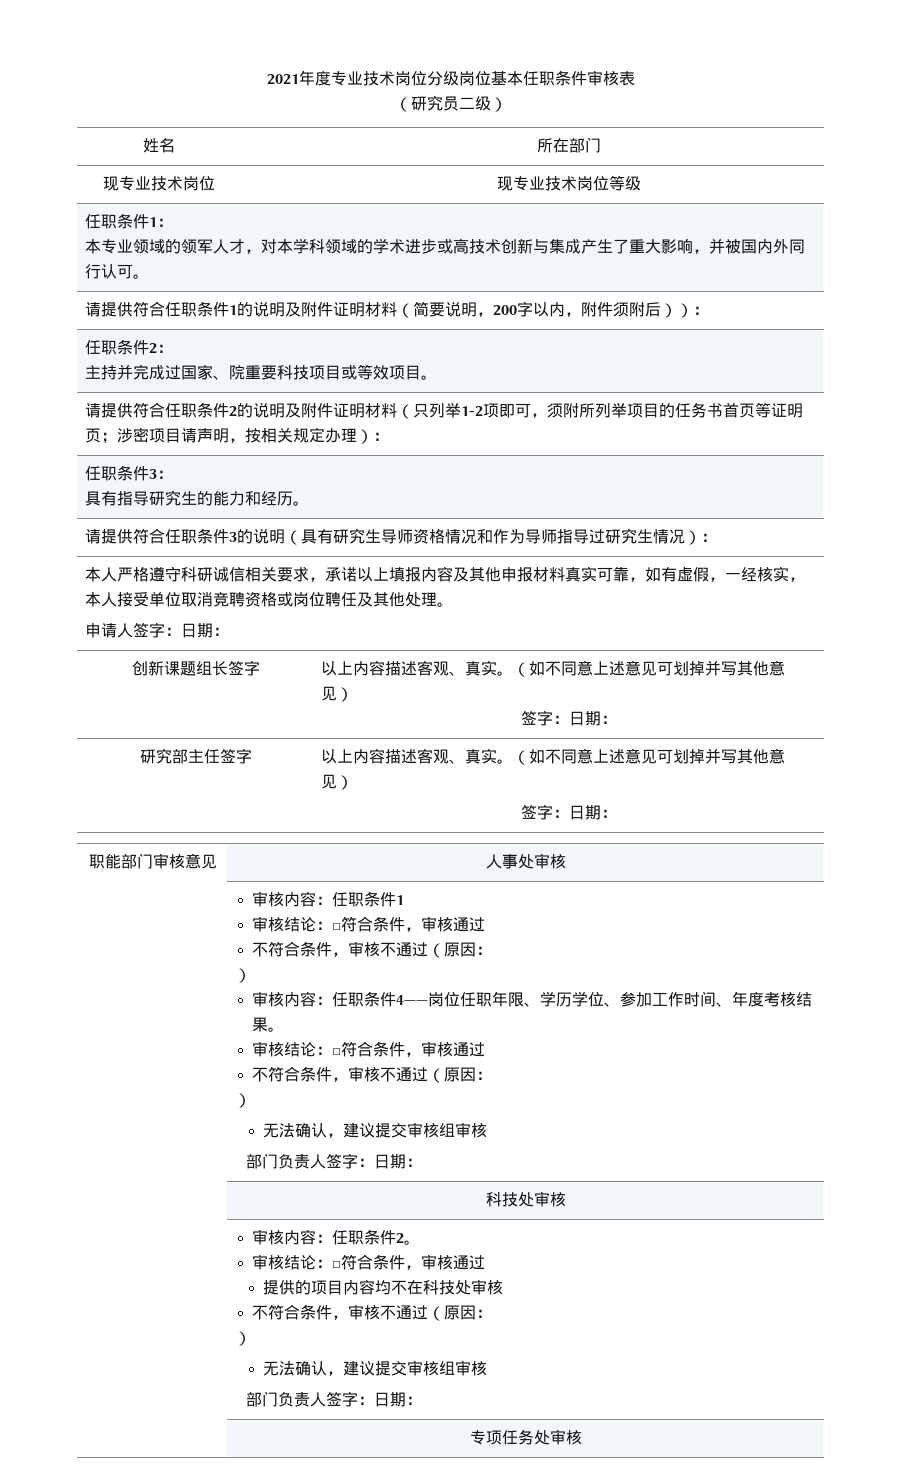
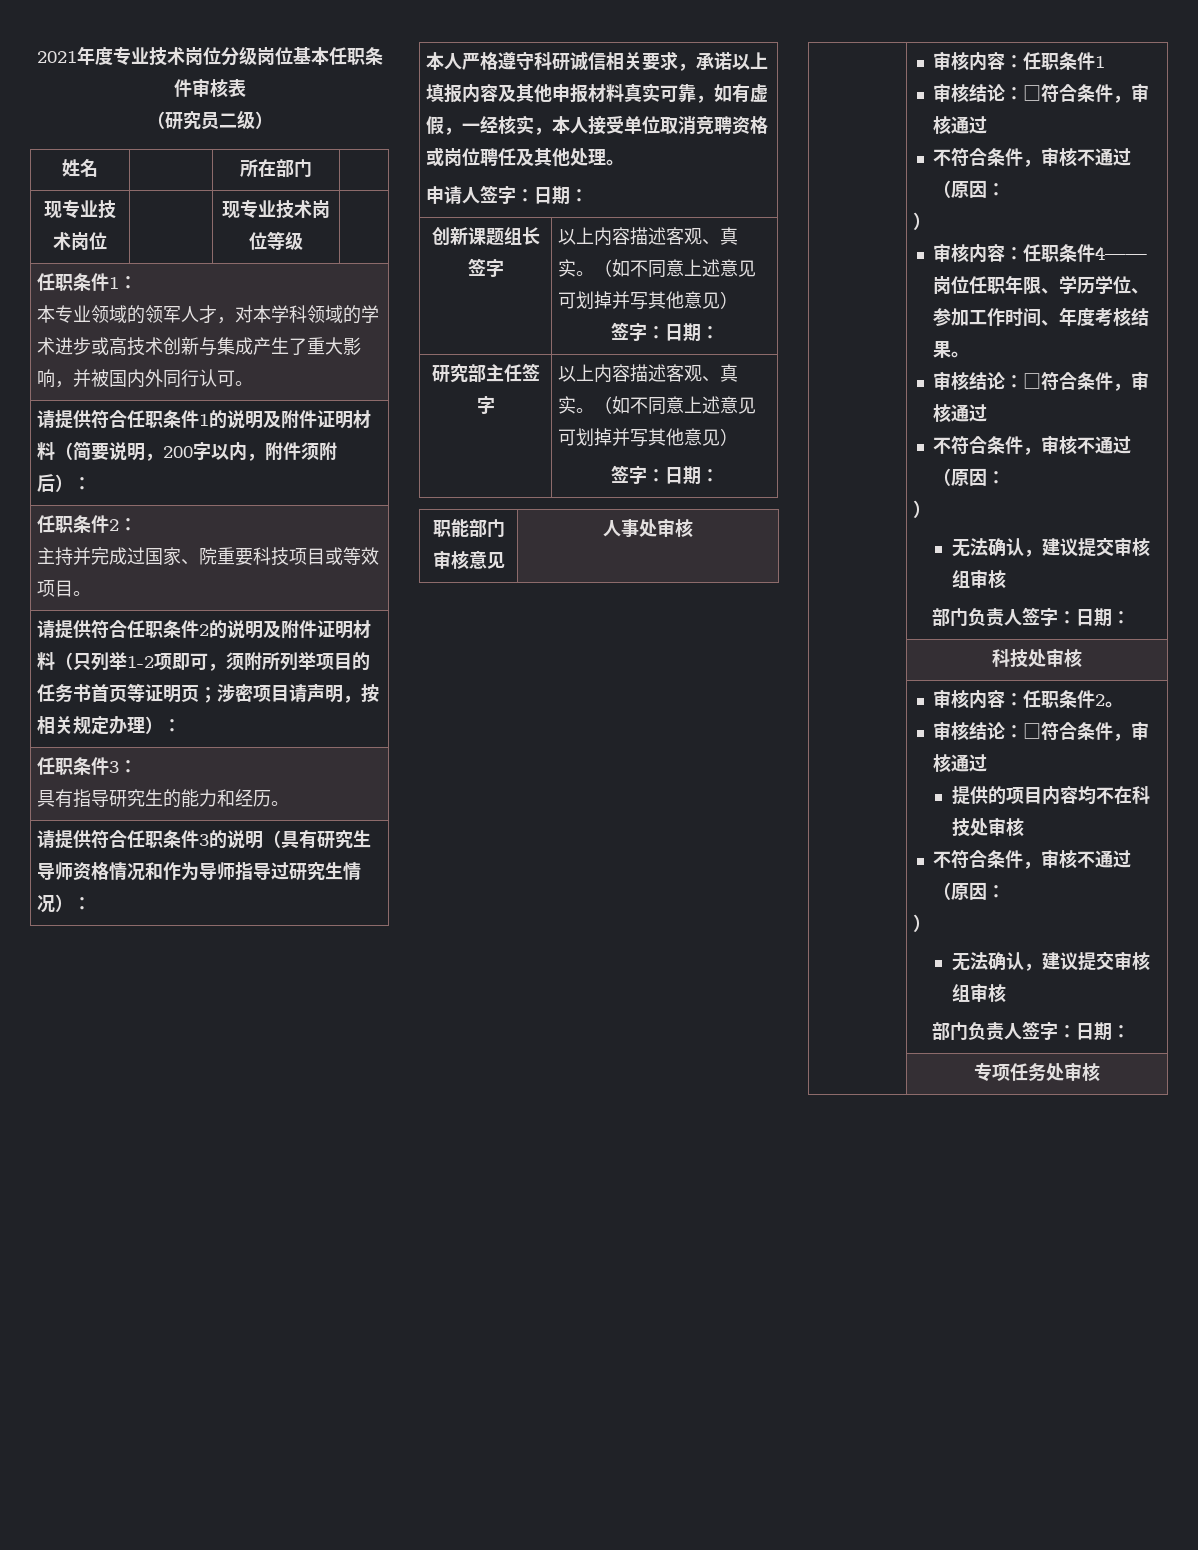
- 请提供符合任职条件1的说明及附件证明材料（简要说明，200字以内，附件须附后））：
+ 请提供符合任职条件1的说明及附件证明材料（简要说明，200字以内，附件须附后）：

